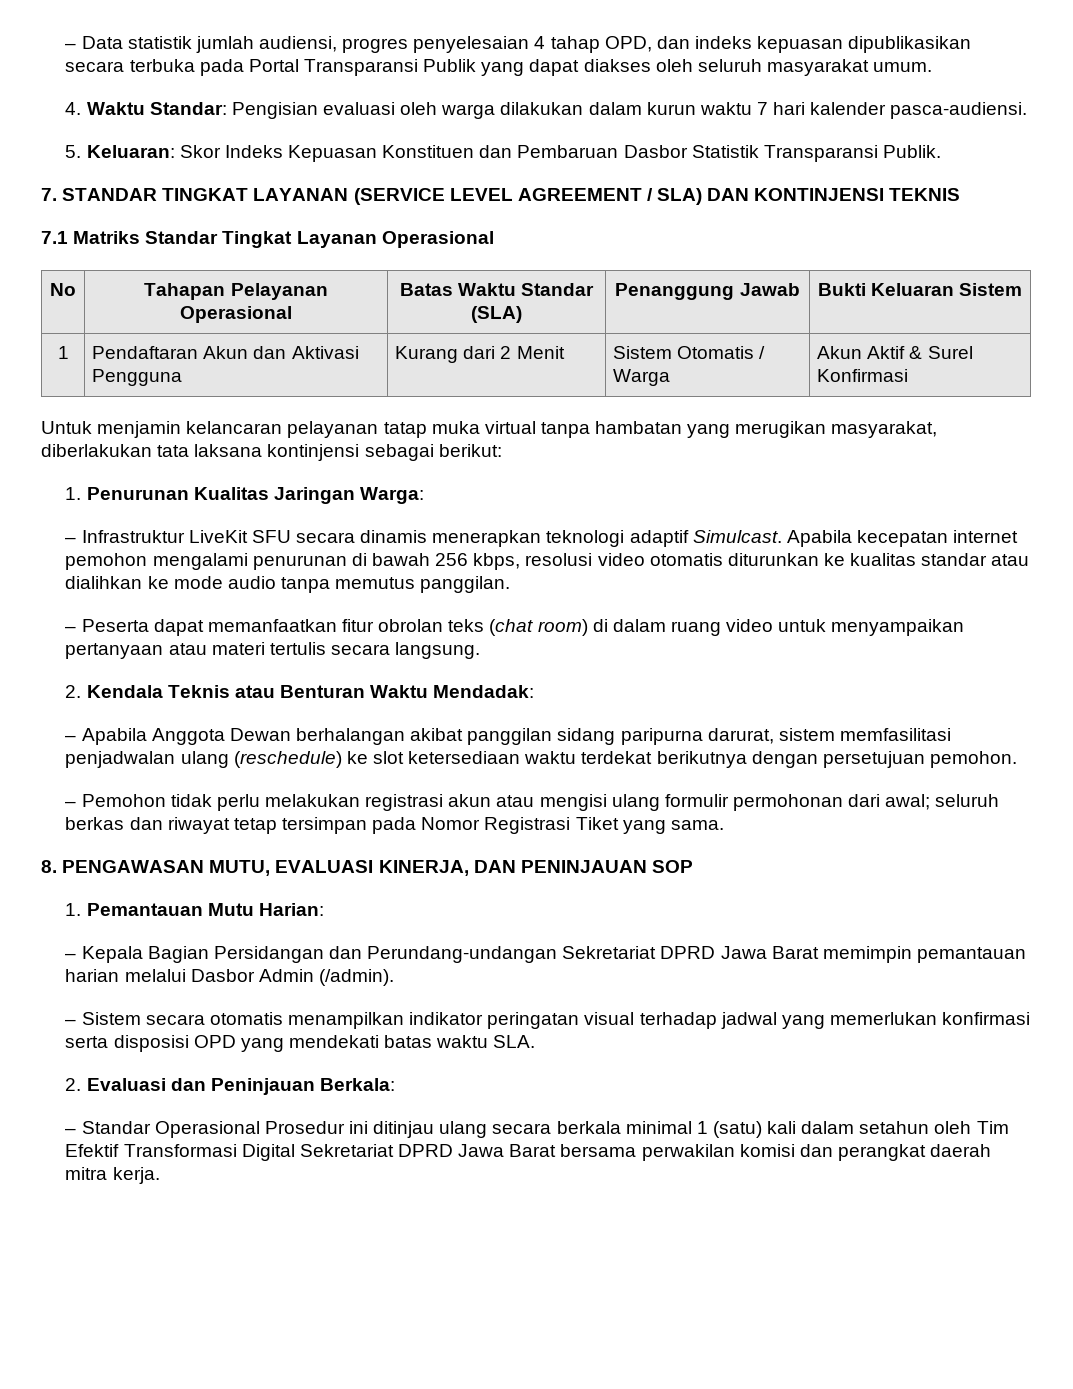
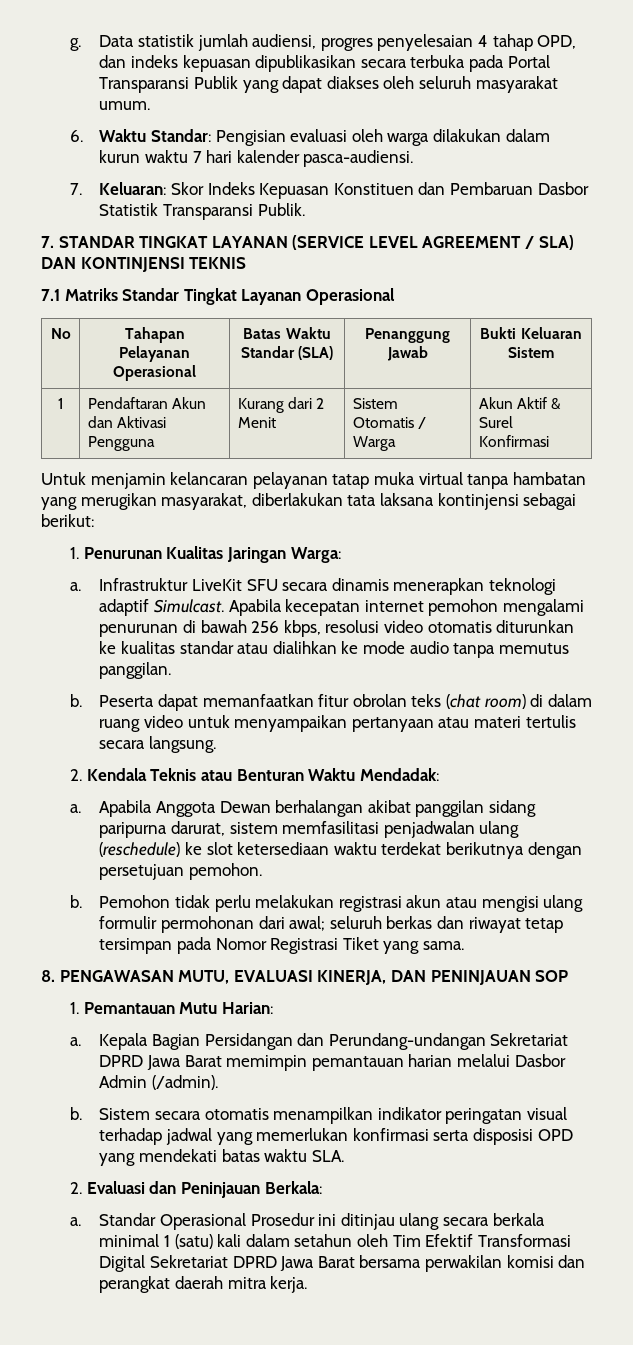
- – Data statistik jumlah audiensi, progres penyelesaian 4 tahap OPD, dan indeks kepuasan dipublikasikan secara terbuka pada Portal Transparansi Publik yang dapat diakses oleh seluruh masyarakat umum.
+ g. Data statistik jumlah audiensi, progres penyelesaian 4 tahap OPD, dan indeks kepuasan dipublikasikan secara terbuka pada Portal Transparansi Publik yang dapat diakses oleh seluruh masyarakat umum.
- 4. Waktu Standar: Pengisian evaluasi oleh warga dilakukan dalam kurun waktu 7 hari kalender pasca-audiensi.
+ 6. Waktu Standar: Pengisian evaluasi oleh warga dilakukan dalam kurun waktu 7 hari kalender pasca-audiensi.
- 5. Keluaran: Skor Indeks Kepuasan Konstituen dan Pembaruan Dasbor Statistik Transparansi Publik.
+ 7. Keluaran: Skor Indeks Kepuasan Konstituen dan Pembaruan Dasbor Statistik Transparansi Publik.
- – Infrastruktur LiveKit SFU secara dinamis menerapkan teknologi adaptif Simulcast.
+ a. Infrastruktur LiveKit SFU secara dinamis menerapkan teknologi adaptif Simulcast.
- – Peserta dapat memanfaatkan fitur obrolan teks (chat room) di dalam ruang video untuk menyampaikan pertanyaan atau materi tertulis secara langsung.
+ b. Peserta dapat memanfaatkan fitur obrolan teks (chat room) di dalam ruang video untuk menyampaikan pertanyaan atau materi tertulis secara langsung.
- – Apabila Anggota Dewan berhalangan akibat panggilan sidang paripurna darurat, sistem memfasilitasi penjadwalan ulang (reschedule) ke slot ketersediaan waktu terdekat berikutnya dengan persetujuan pemohon.
+ a. Apabila Anggota Dewan berhalangan akibat panggilan sidang paripurna darurat, sistem memfasilitasi penjadwalan ulang (reschedule) ke slot ketersediaan waktu terdekat berikutnya dengan persetujuan pemohon.
- – Pemohon tidak perlu melakukan registrasi akun atau mengisi ulang formulir permohonan dari awal; seluruh berkas dan riwayat tetap tersimpan pada Nomor Registrasi Tiket yang sama.
+ b. Pemohon tidak perlu melakukan registrasi akun atau mengisi ulang formulir permohonan dari awal; seluruh berkas dan riwayat tetap tersimpan pada Nomor Registrasi Tiket yang sama.
- – Kepala Bagian Persidangan dan Perundang-undangan Sekretariat DPRD Jawa Barat memimpin pemantauan harian melalui Dasbor Admin (/admin).
+ a. Kepala Bagian Persidangan dan Perundang-undangan Sekretariat DPRD Jawa Barat memimpin pemantauan harian melalui Dasbor Admin (/admin).
- – Sistem secara otomatis menampilkan indikator peringatan visual terhadap jadwal yang memerlukan konfirmasi serta disposisi OPD yang mendekati batas waktu SLA.
+ b. Sistem secara otomatis menampilkan indikator peringatan visual terhadap jadwal yang memerlukan konfirmasi serta disposisi OPD yang mendekati batas waktu SLA.
- – Standar Operasional Prosedur ini ditinjau ulang secara berkala minimal 1 (satu) kali dalam setahun oleh Tim Efektif Transformasi Digital Sekretariat DPRD Jawa Barat bersama perwakilan komisi dan perangkat daerah mitra kerja.
+ a. Standar Operasional Prosedur ini ditinjau ulang secara berkala minimal 1 (satu) kali dalam setahun oleh Tim Efektif Transformasi Digital Sekretariat DPRD Jawa Barat bersama perwakilan komisi dan perangkat daerah mitra kerja.

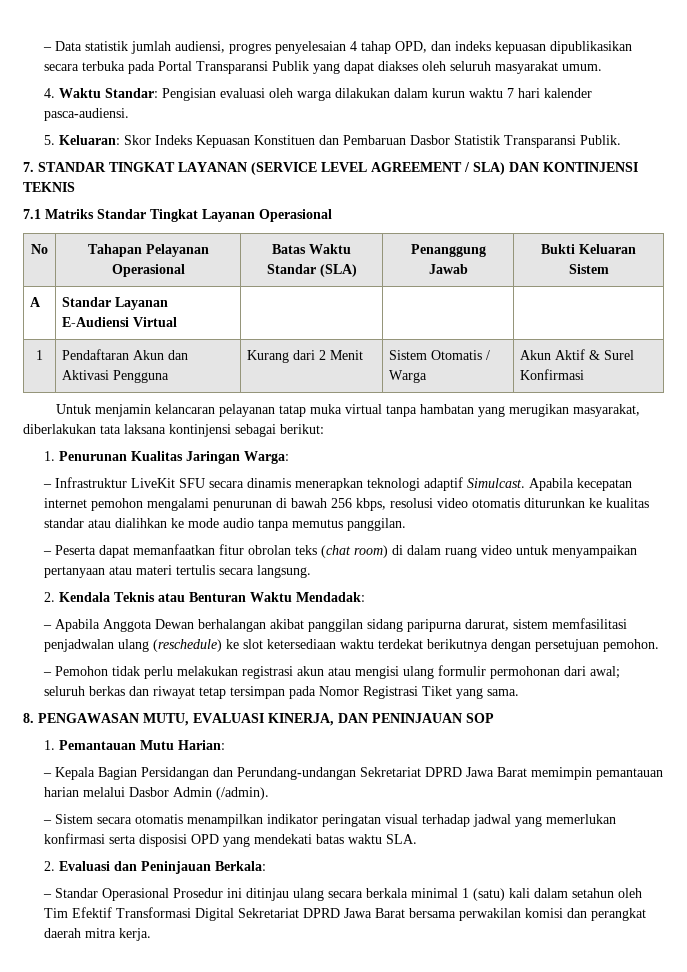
- g. Data statistik jumlah audiensi, progres penyelesaian 4 tahap OPD, dan indeks kepuasan dipublikasikan secara terbuka pada Portal Transparansi Publik yang dapat diakses oleh seluruh masyarakat umum.
+ – Data statistik jumlah audiensi, progres penyelesaian 4 tahap OPD, dan indeks kepuasan dipublikasikan secara terbuka pada Portal Transparansi Publik yang dapat diakses oleh seluruh masyarakat umum.
- 6. Waktu Standar: Pengisian evaluasi oleh warga dilakukan dalam kurun waktu 7 hari kalender pasca-audiensi.
+ 4. Waktu Standar: Pengisian evaluasi oleh warga dilakukan dalam kurun waktu 7 hari kalender pasca-audiensi.
- 7. Keluaran: Skor Indeks Kepuasan Konstituen dan Pembaruan Dasbor Statistik Transparansi Publik.
+ 5. Keluaran: Skor Indeks Kepuasan Konstituen dan Pembaruan Dasbor Statistik Transparansi Publik.
+ A | Standar Layanan E-Audiensi Virtual | | |
- a. Infrastruktur LiveKit SFU secara dinamis menerapkan teknologi adaptif Simulcast.
+ – Infrastruktur LiveKit SFU secara dinamis menerapkan teknologi adaptif Simulcast.
- b. Peserta dapat memanfaatkan fitur obrolan teks (chat room) di dalam ruang video untuk menyampaikan pertanyaan atau materi tertulis secara langsung.
+ – Peserta dapat memanfaatkan fitur obrolan teks (chat room) di dalam ruang video untuk menyampaikan pertanyaan atau materi tertulis secara langsung.
- a. Apabila Anggota Dewan berhalangan akibat panggilan sidang paripurna darurat, sistem memfasilitasi penjadwalan ulang (reschedule) ke slot ketersediaan waktu terdekat berikutnya dengan persetujuan pemohon.
+ – Apabila Anggota Dewan berhalangan akibat panggilan sidang paripurna darurat, sistem memfasilitasi penjadwalan ulang (reschedule) ke slot ketersediaan waktu terdekat berikutnya dengan persetujuan pemohon.
- b. Pemohon tidak perlu melakukan registrasi akun atau mengisi ulang formulir permohonan dari awal; seluruh berkas dan riwayat tetap tersimpan pada Nomor Registrasi Tiket yang sama.
+ – Pemohon tidak perlu melakukan registrasi akun atau mengisi ulang formulir permohonan dari awal; seluruh berkas dan riwayat tetap tersimpan pada Nomor Registrasi Tiket yang sama.
- a. Kepala Bagian Persidangan dan Perundang-undangan Sekretariat DPRD Jawa Barat memimpin pemantauan harian melalui Dasbor Admin (/admin).
+ – Kepala Bagian Persidangan dan Perundang-undangan Sekretariat DPRD Jawa Barat memimpin pemantauan harian melalui Dasbor Admin (/admin).
- b. Sistem secara otomatis menampilkan indikator peringatan visual terhadap jadwal yang memerlukan konfirmasi serta disposisi OPD yang mendekati batas waktu SLA.
+ – Sistem secara otomatis menampilkan indikator peringatan visual terhadap jadwal yang memerlukan konfirmasi serta disposisi OPD yang mendekati batas waktu SLA.
- a. Standar Operasional Prosedur ini ditinjau ulang secara berkala minimal 1 (satu) kali dalam setahun oleh Tim Efektif Transformasi Digital Sekretariat DPRD Jawa Barat bersama perwakilan komisi dan perangkat daerah mitra kerja.
+ – Standar Operasional Prosedur ini ditinjau ulang secara berkala minimal 1 (satu) kali dalam setahun oleh Tim Efektif Transformasi Digital Sekretariat DPRD Jawa Barat bersama perwakilan komisi dan perangkat daerah mitra kerja.

